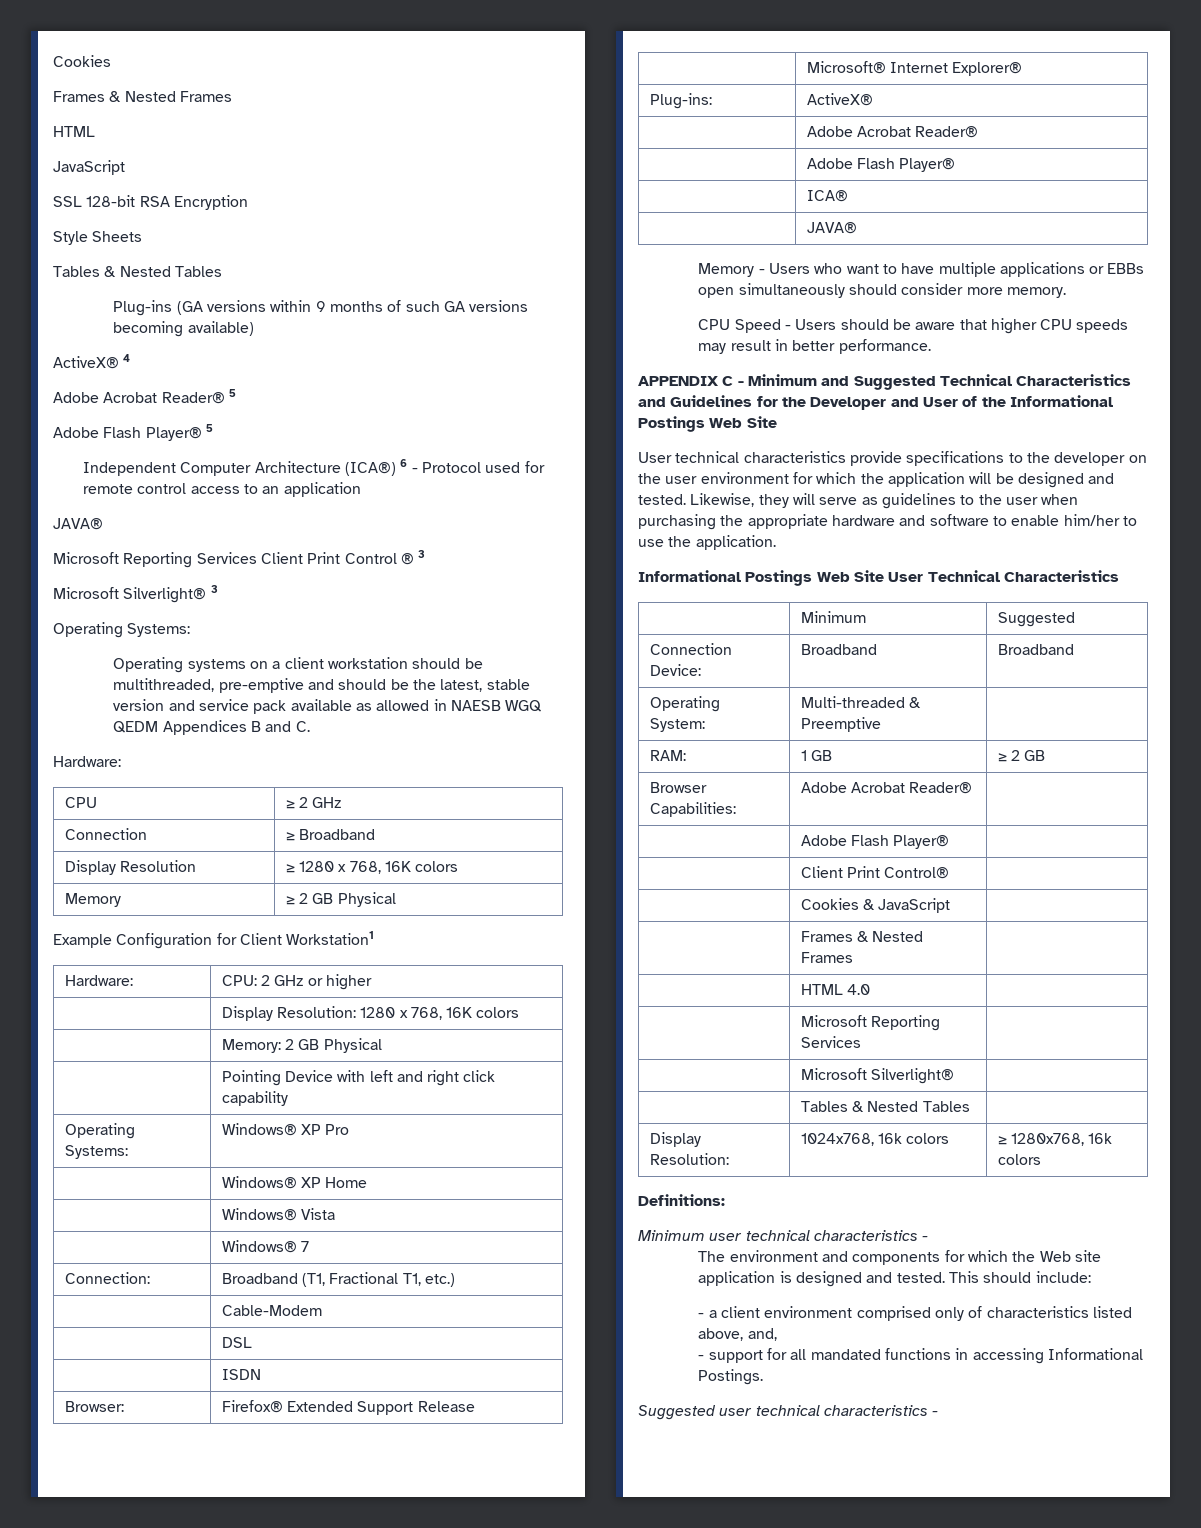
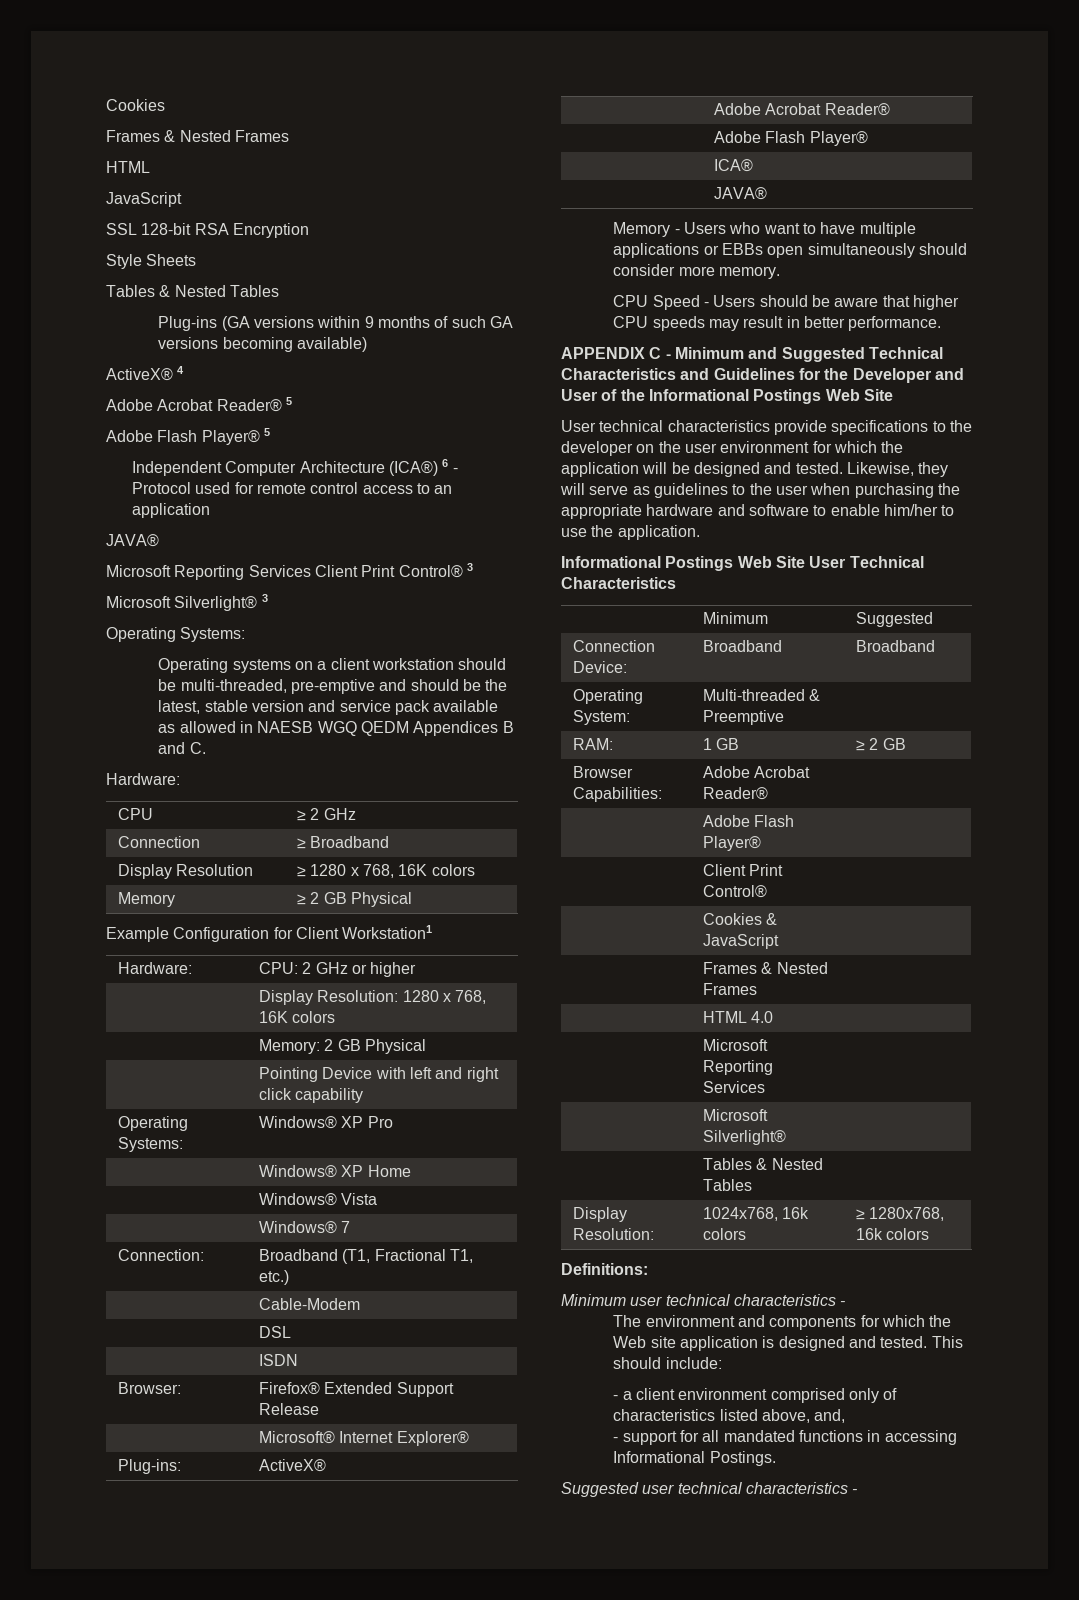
- Microsoft Reporting Services Client Print Control ® 3
+ Microsoft Reporting Services Client Print Control® 3
- Operating systems on a client workstation should be multithreaded, pre-emptive and should be the latest, stable version and service pack available as allowed in NAESB WGQ QEDM Appendices B and C.
+ Operating systems on a client workstation should be multi-threaded, pre-emptive and should be the latest, stable version and service pack available as allowed in NAESB WGQ QEDM Appendices B and C.

